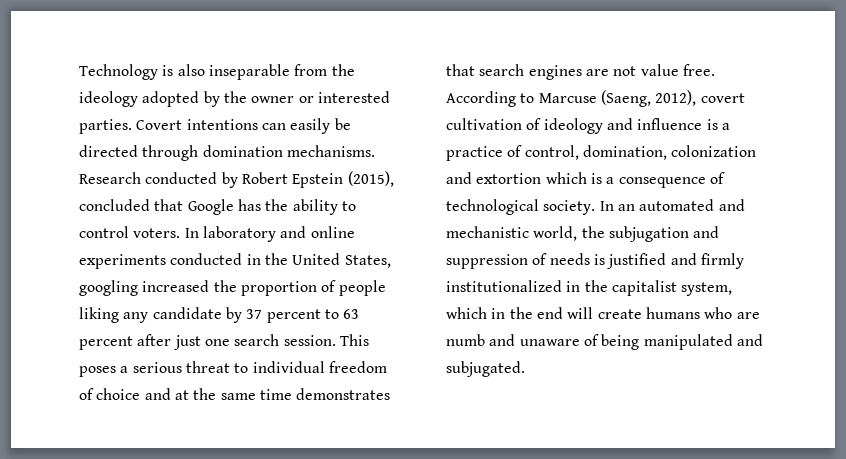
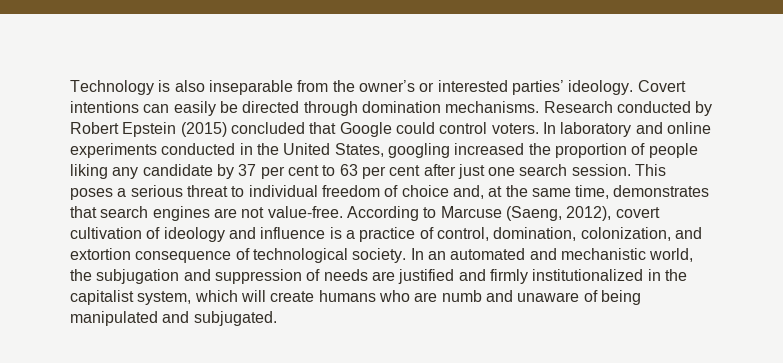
- Technology is also inseparable from the ideology adopted by the owner or interested parties.
+ Technology is also inseparable from the owner’s or interested parties’ ideology.
- Research conducted by Robert Epstein (2015), concluded that Google has the ability to control voters.
+ Research conducted by Robert Epstein (2015) concluded that Google could control voters.
- In laboratory and online experiments conducted in the United States, googling increased the proportion of people liking any candidate by 37 percent to 63 percent after just one search session.
+ In laboratory and online experiments conducted in the United States, googling increased the proportion of people liking any candidate by 37 per cent to 63 per cent after just one search session.
- This poses a serious threat to individual freedom of choice and at the same time demonstrates that search engines are not value free.
+ This poses a serious threat to individual freedom of choice and, at the same time, demonstrates that search engines are not value-free.
- According to Marcuse (Saeng, 2012), covert cultivation of ideology and influence is a practice of control, domination, colonization and extortion which is a consequence of technological society.
+ According to Marcuse (Saeng, 2012), covert cultivation of ideology and influence is a practice of control, domination, colonization, and extortion consequence of technological society.
- In an automated and mechanistic world, the subjugation and suppression of needs is justified and firmly institutionalized in the capitalist system, which in the end will create humans who are numb and unaware of being manipulated and subjugated.
+ In an automated and mechanistic world, the subjugation and suppression of needs are justified and firmly institutionalized in the capitalist system, which will create humans who are numb and unaware of being manipulated and subjugated.

